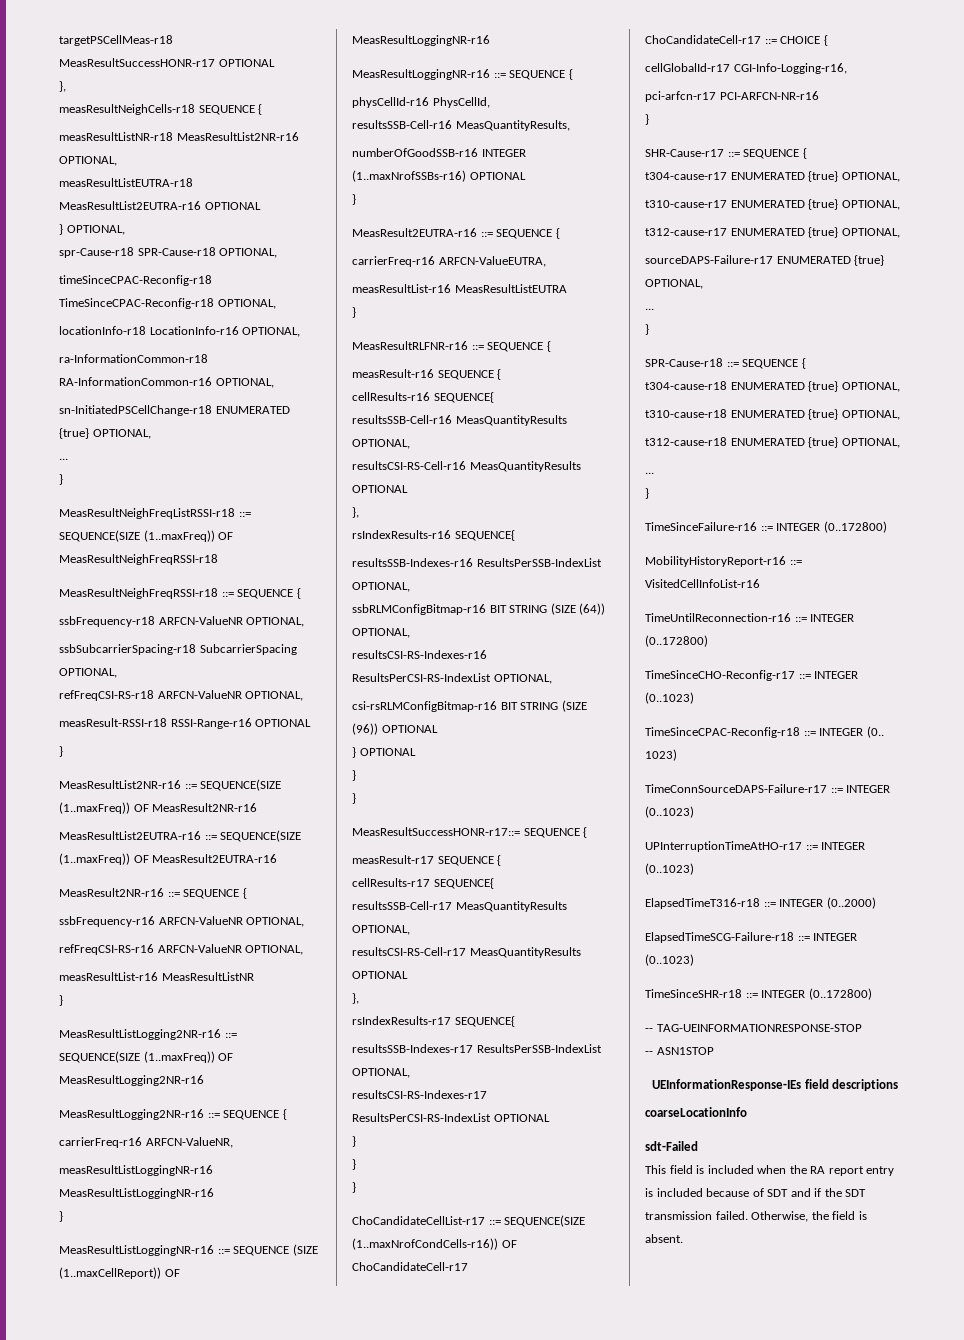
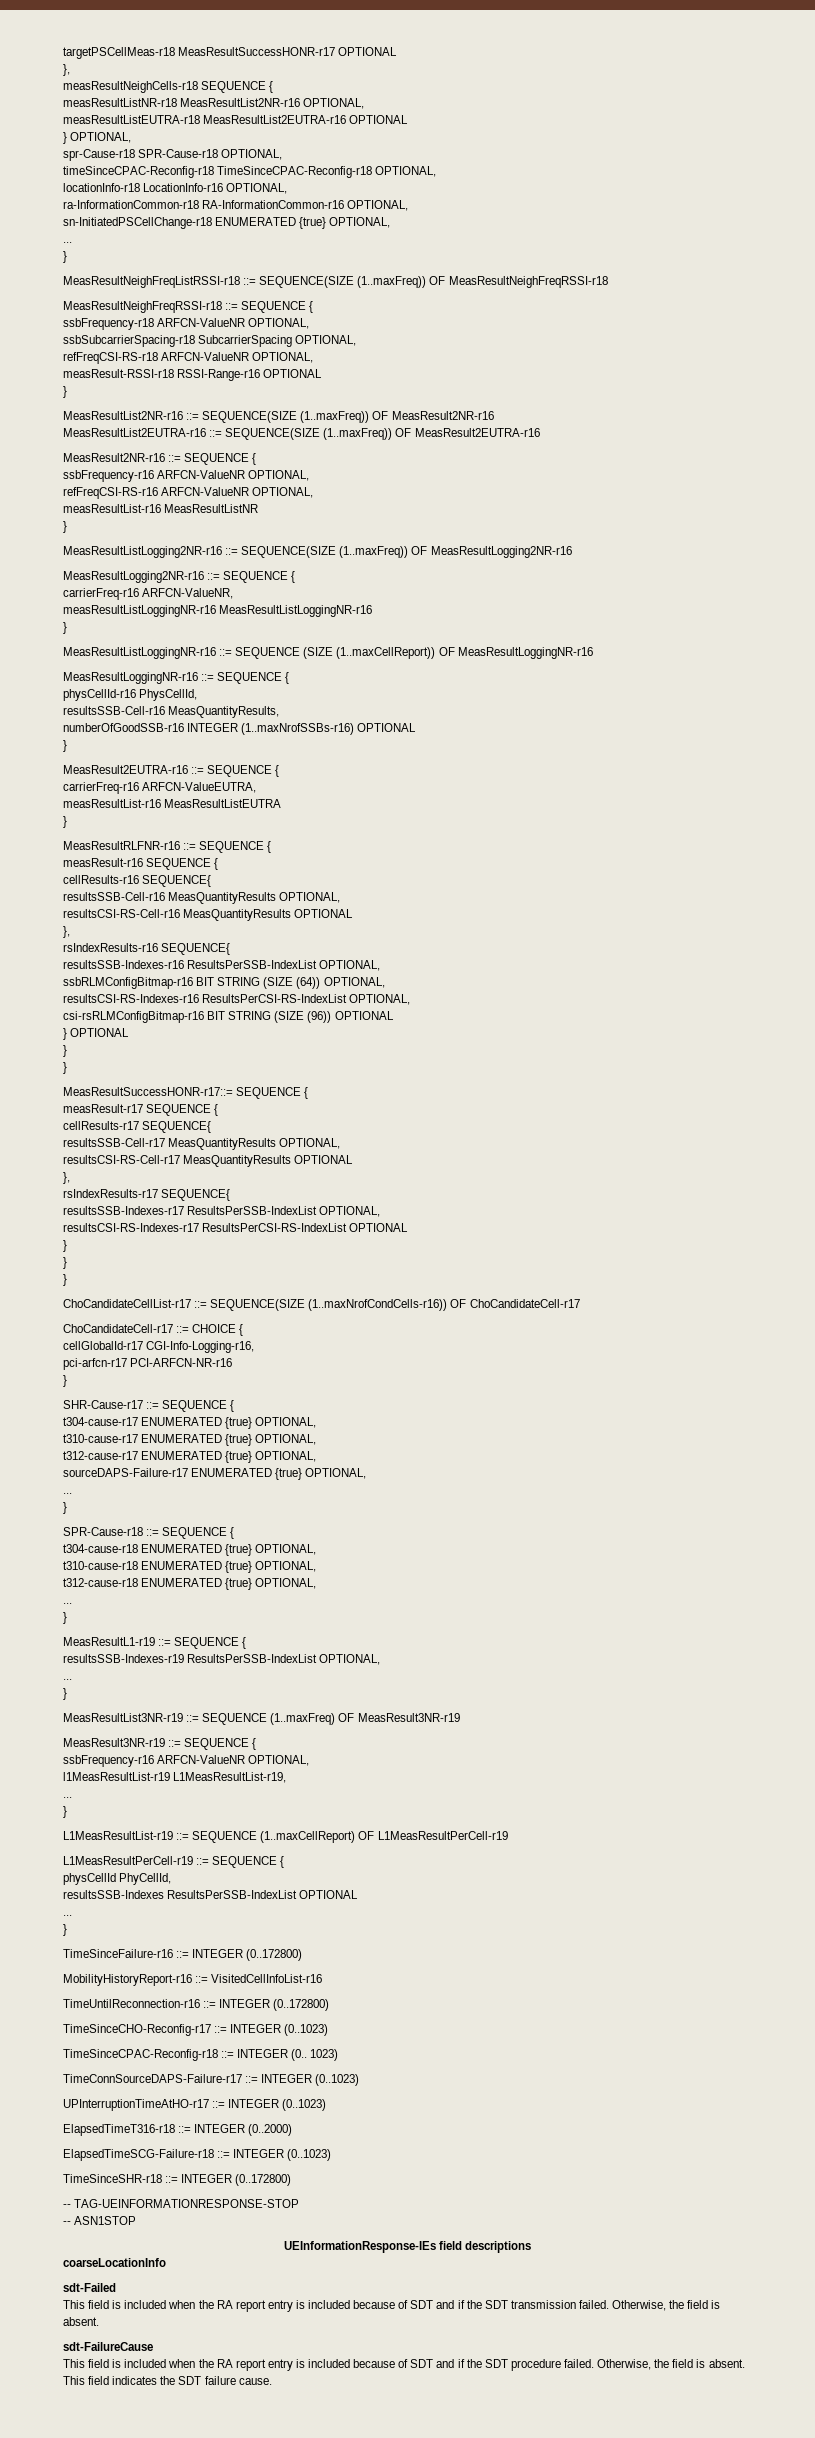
+ MeasResultL1-r19 ::= SEQUENCE {
+ resultsSSB-Indexes-r19 ResultsPerSSB-IndexList OPTIONAL,
+ ...
+ }
+ MeasResultList3NR-r19 ::= SEQUENCE (1..maxFreq) OF MeasResult3NR-r19
+ MeasResult3NR-r19 ::= SEQUENCE {
+ ssbFrequency-r16 ARFCN-ValueNR OPTIONAL,
+ l1MeasResultList-r19 L1MeasResultList-r19,
+ ...
+ }
+ L1MeasResultList-r19 ::= SEQUENCE (1..maxCellReport) OF L1MeasResultPerCell-r19
+ L1MeasResultPerCell-r19 ::= SEQUENCE {
+ physCellId PhyCellId,
+ resultsSSB-Indexes ResultsPerSSB-IndexList OPTIONAL
+ ...
+ }
+ sdt-FailureCause
+ This field is included when the RA report entry is included because of SDT and if the SDT procedure failed. Otherwise, the field is absent. This field indicates the SDT failure cause.

